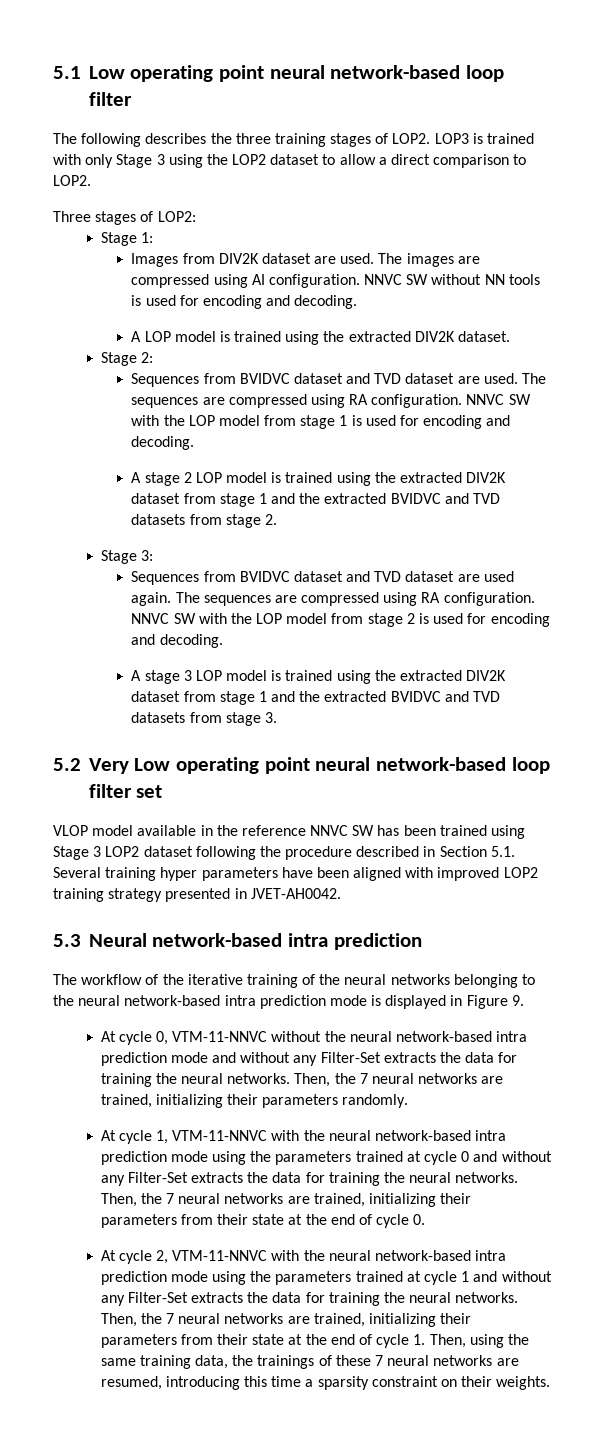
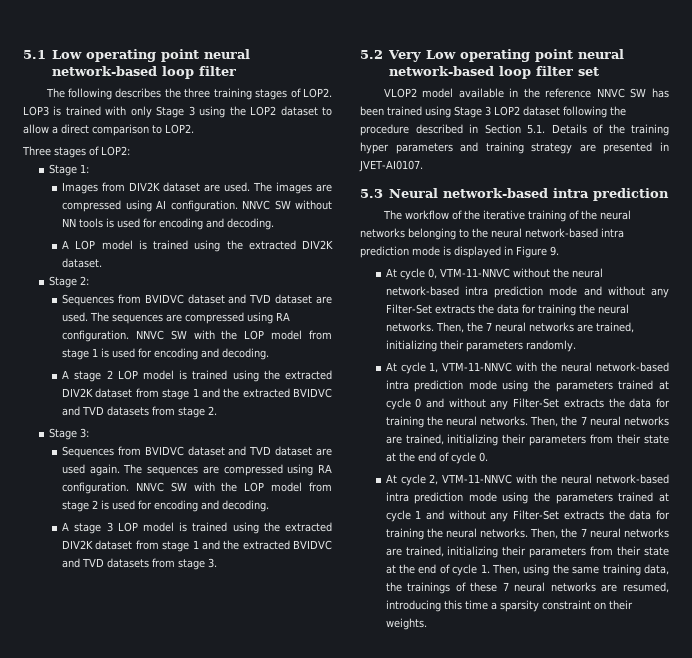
- VLOP model available in the reference NNVC SW has been trained using Stage 3 LOP2 dataset following the procedure described in Section 5.1. Several training hyper parameters have been aligned with improved LOP2 training strategy presented in JVET-AH0042.
+ VLOP2 model available in the reference NNVC SW has been trained using Stage 3 LOP2 dataset following the procedure described in Section 5.1. Details of the training hyper parameters and training strategy are presented in JVET-AI0107.

